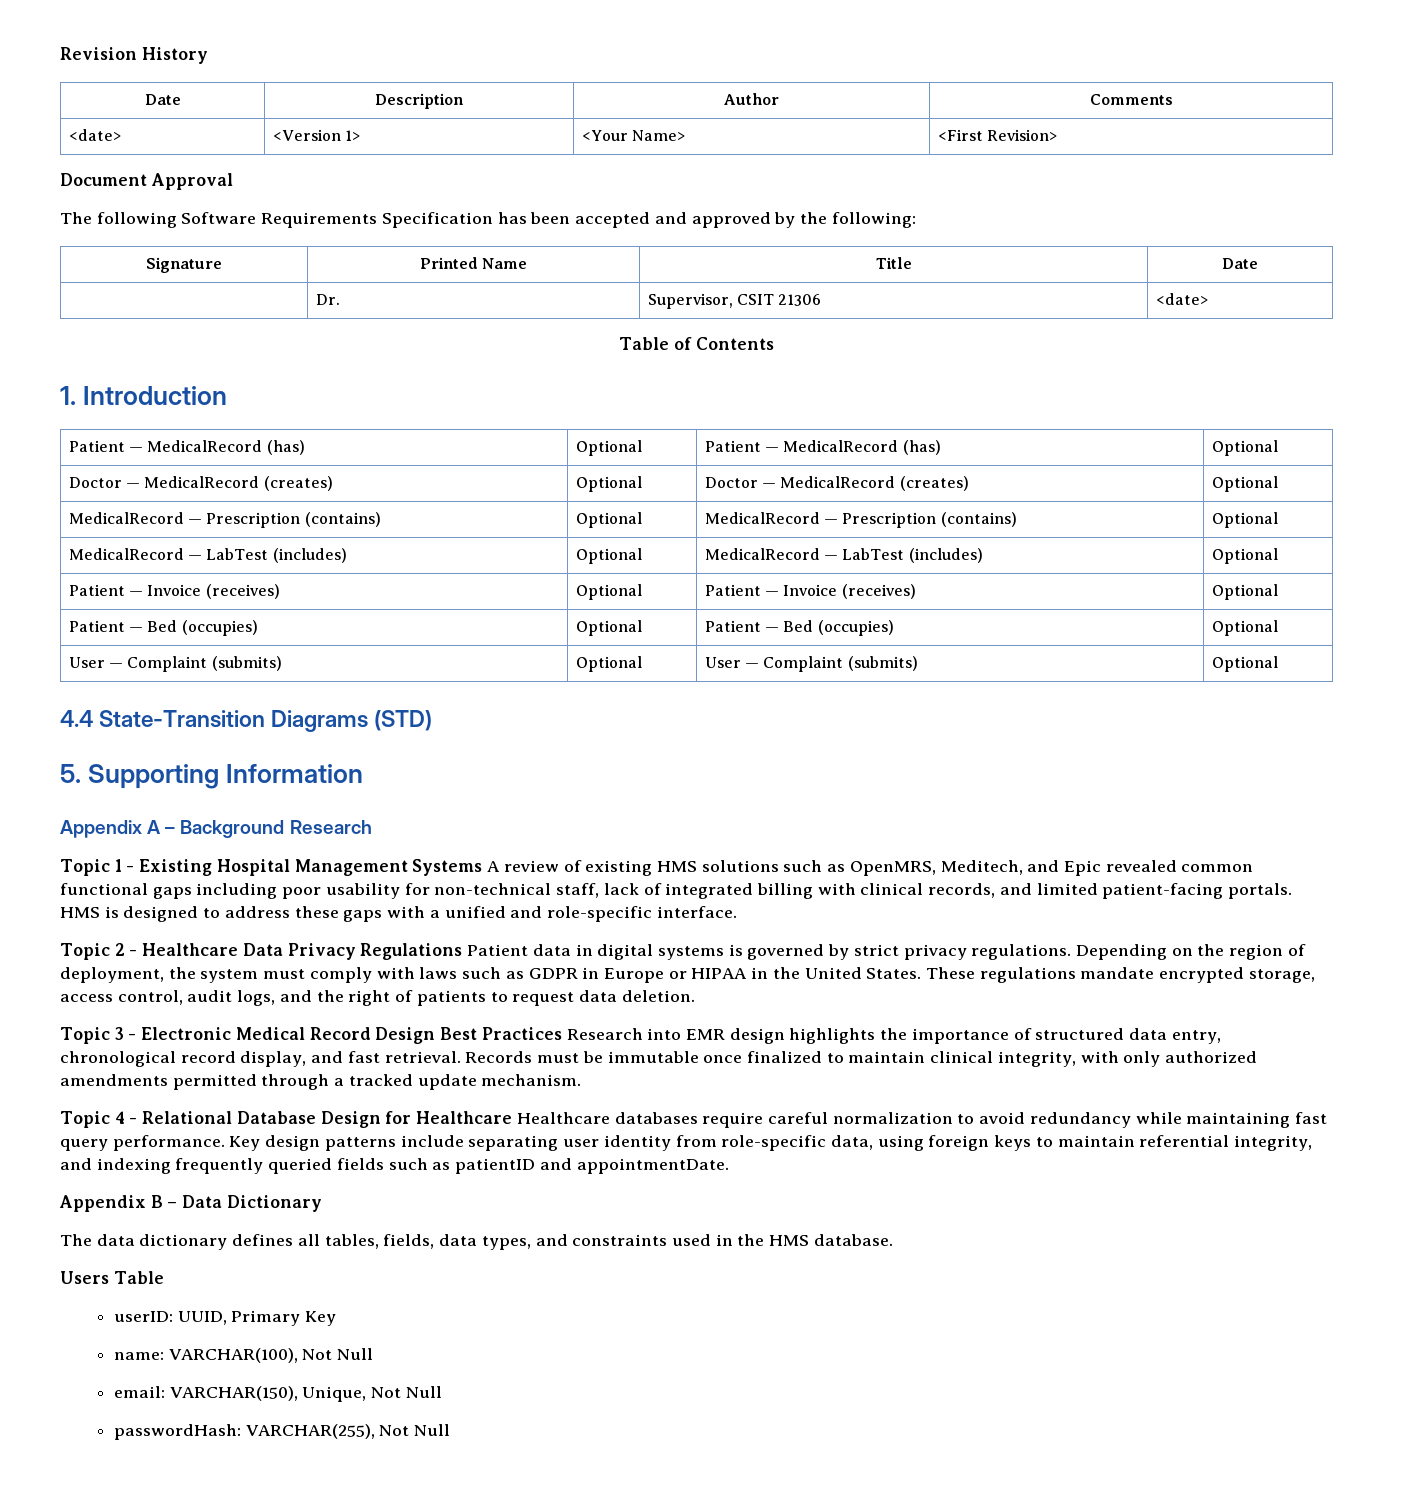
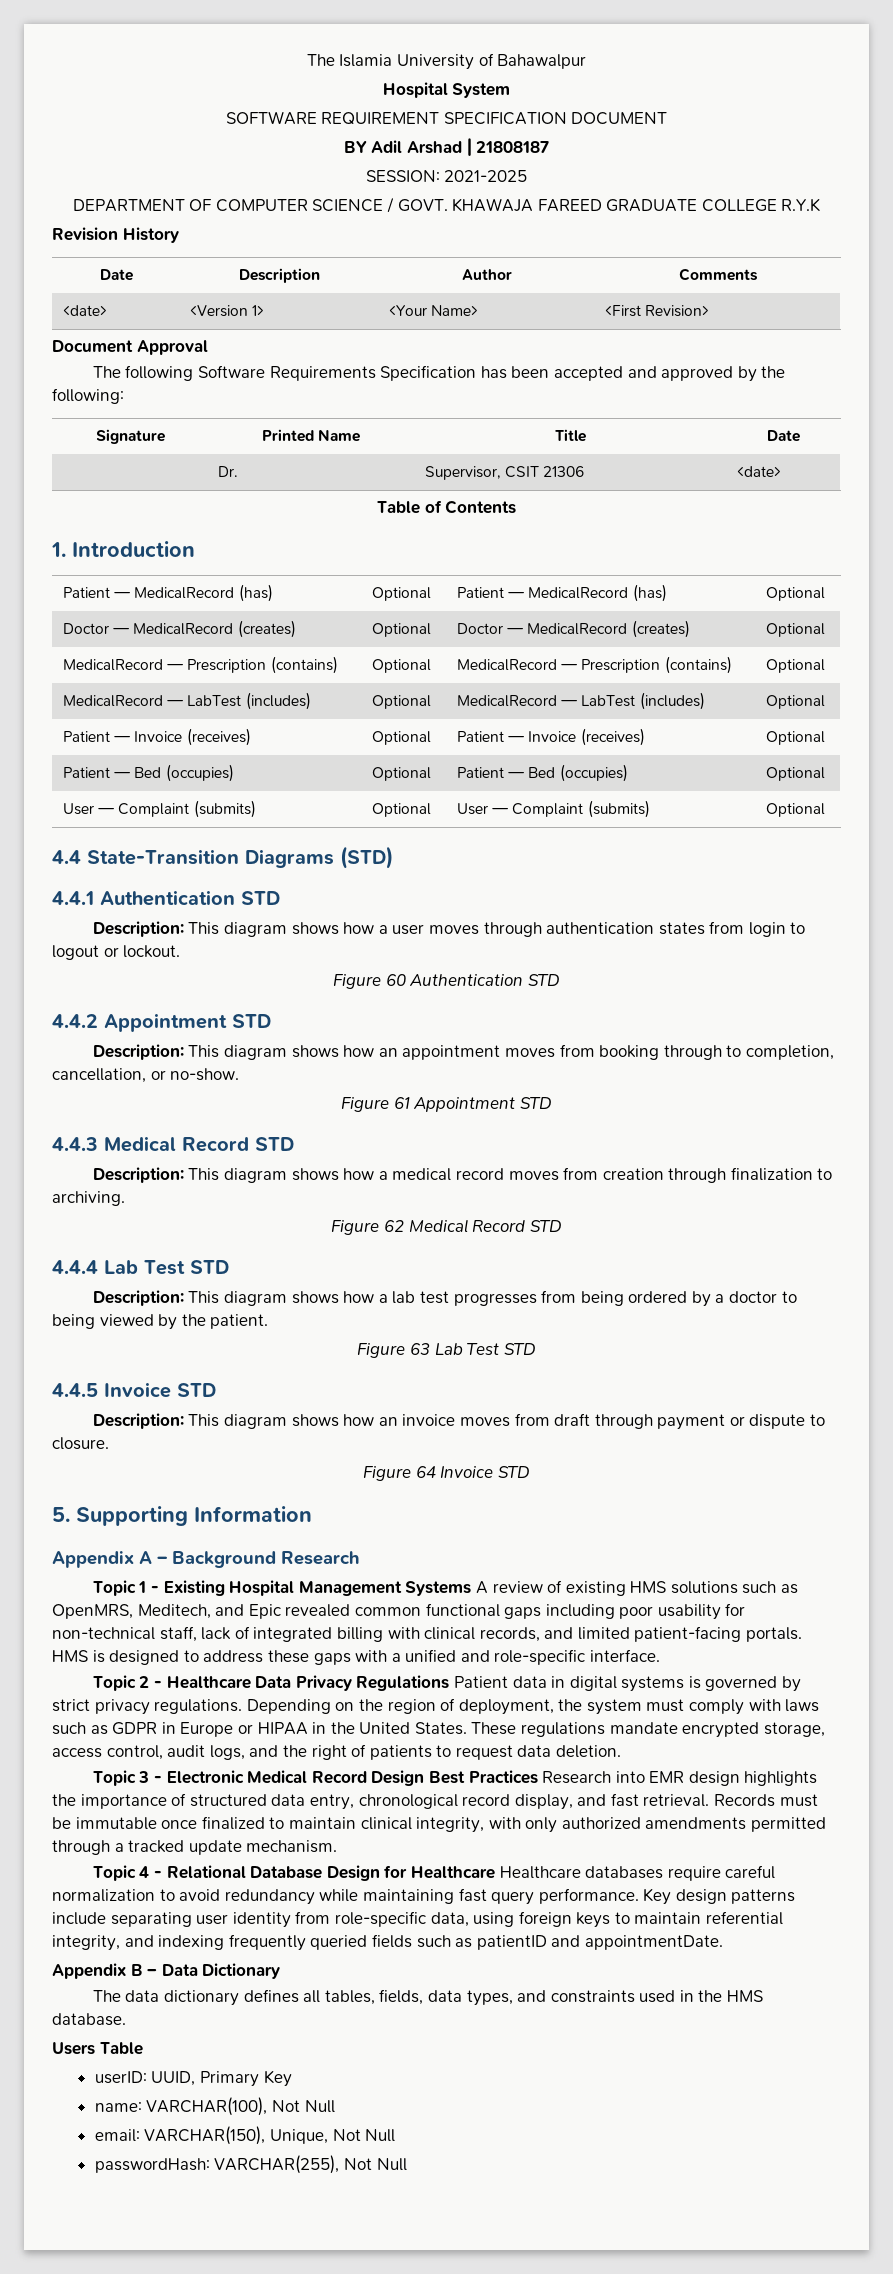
+ The Islamia University of Bahawalpur
+ Hospital System
+ SOFTWARE REQUIREMENT SPECIFICATION DOCUMENT
+ BY Adil Arshad | 21808187
+ SESSION: 2021-2025
+ DEPARTMENT OF COMPUTER SCIENCE / GOVT. KHAWAJA FAREED GRADUATE COLLEGE R.Y.K
+ 4.4.1 Authentication STD
+ Description: This diagram shows how a user moves through authentication states from login to logout or lockout.
+ Figure 60 Authentication STD
+ 4.4.2 Appointment STD
+ Description: This diagram shows how an appointment moves from booking through to completion, cancellation, or no-show.
+ Figure 61 Appointment STD
+ 4.4.3 Medical Record STD
+ Description: This diagram shows how a medical record moves from creation through finalization to archiving.
+ Figure 62 Medical Record STD
+ 4.4.4 Lab Test STD
+ Description: This diagram shows how a lab test progresses from being ordered by a doctor to being viewed by the patient.
+ Figure 63 Lab Test STD
+ 4.4.5 Invoice STD
+ Description: This diagram shows how an invoice moves from draft through payment or dispute to closure.
+ Figure 64 Invoice STD

